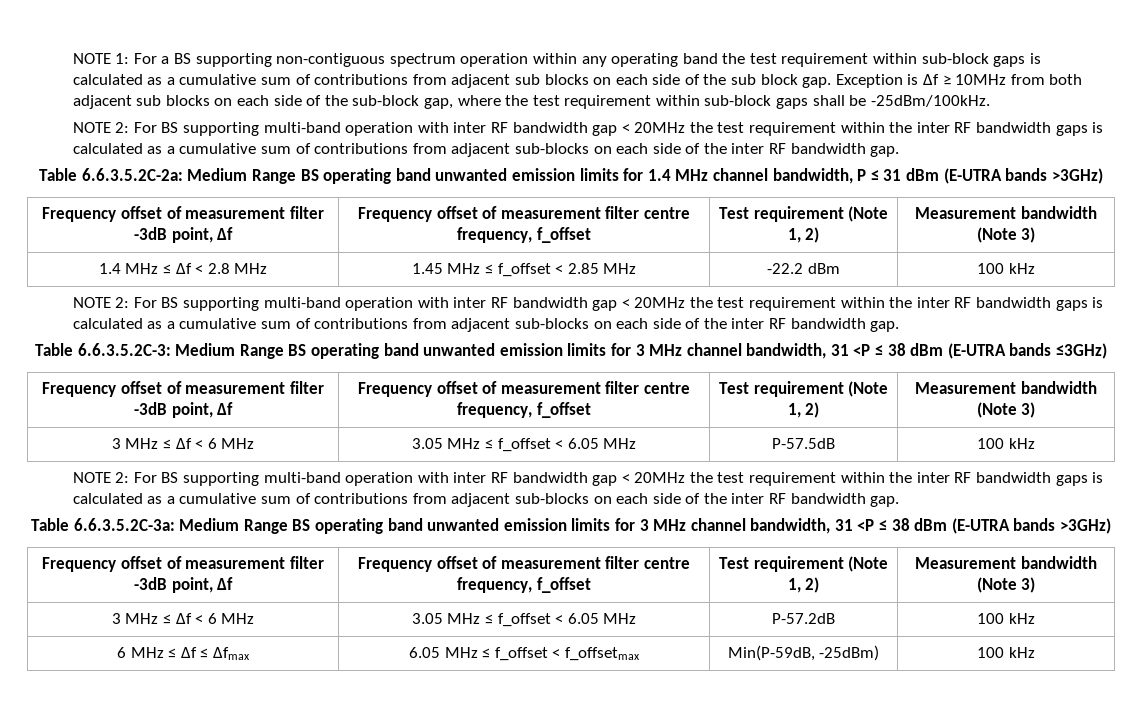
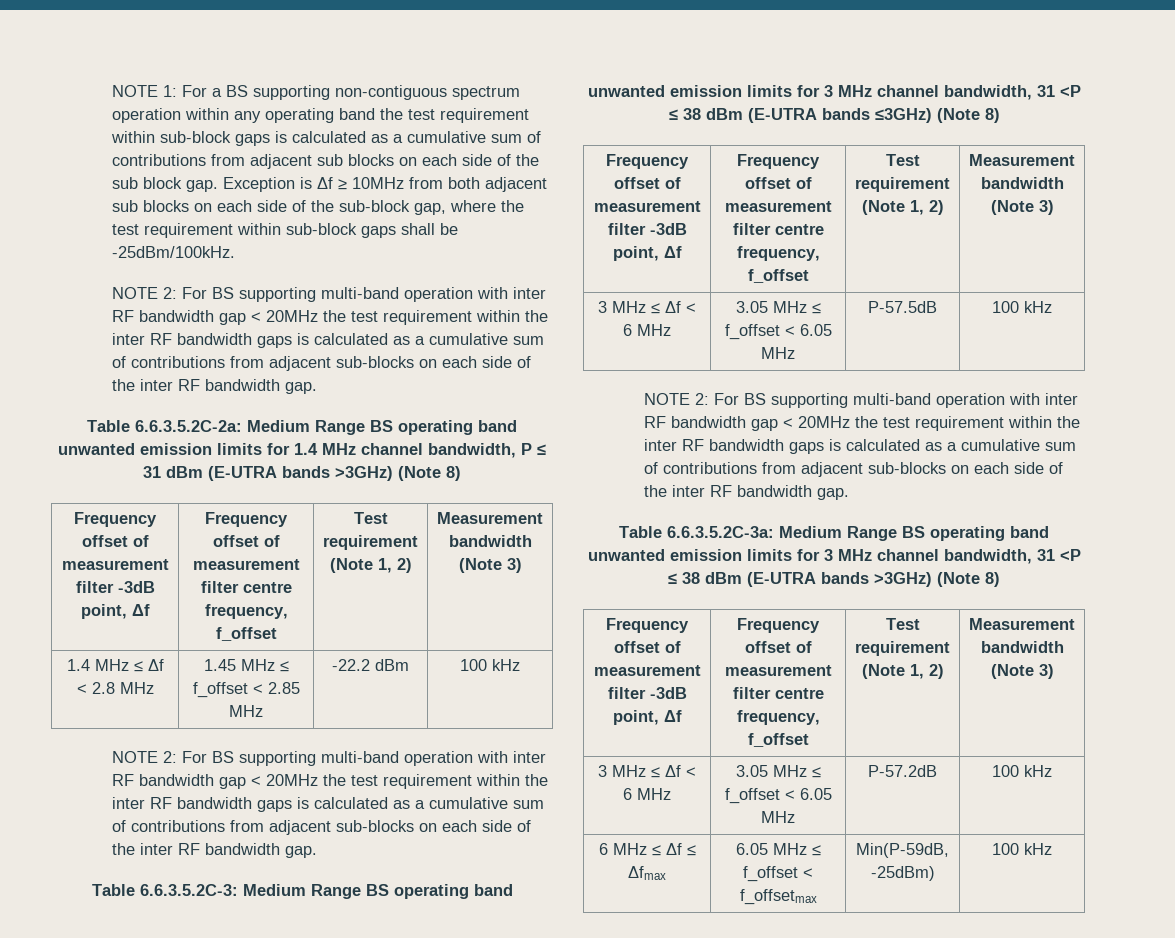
- Table 6.6.3.5.2C-2a: Medium Range BS operating band unwanted emission limits for 1.4 MHz channel bandwidth, P ≤ 31 dBm (E-UTRA bands >3GHz)
+ Table 6.6.3.5.2C-2a: Medium Range BS operating band unwanted emission limits for 1.4 MHz channel bandwidth, P ≤ 31 dBm (E-UTRA bands >3GHz) (Note 8)
- Table 6.6.3.5.2C-3: Medium Range BS operating band unwanted emission limits for 3 MHz channel bandwidth, 31 <P ≤ 38 dBm (E-UTRA bands ≤3GHz)
+ Table 6.6.3.5.2C-3: Medium Range BS operating band unwanted emission limits for 3 MHz channel bandwidth, 31 <P ≤ 38 dBm (E-UTRA bands ≤3GHz) (Note 8)
- Table 6.6.3.5.2C-3a: Medium Range BS operating band unwanted emission limits for 3 MHz channel bandwidth, 31 <P ≤ 38 dBm (E-UTRA bands >3GHz)
+ Table 6.6.3.5.2C-3a: Medium Range BS operating band unwanted emission limits for 3 MHz channel bandwidth, 31 <P ≤ 38 dBm (E-UTRA bands >3GHz) (Note 8)

